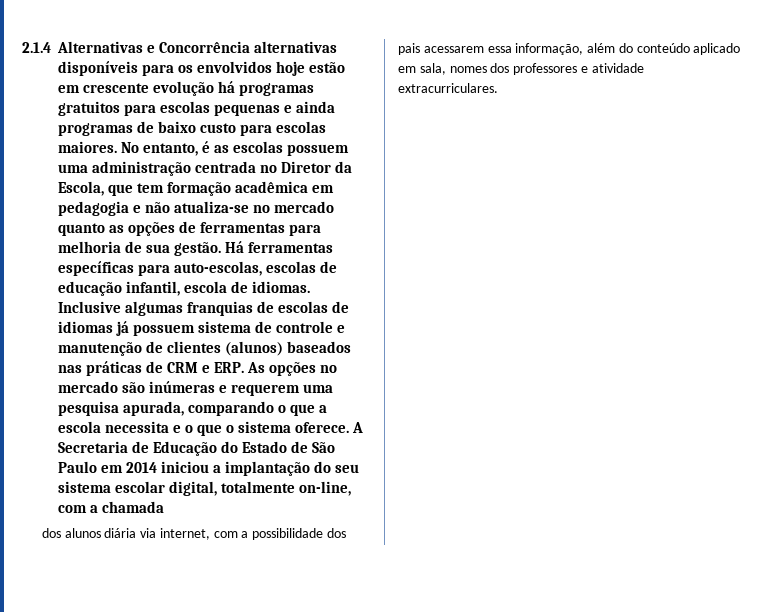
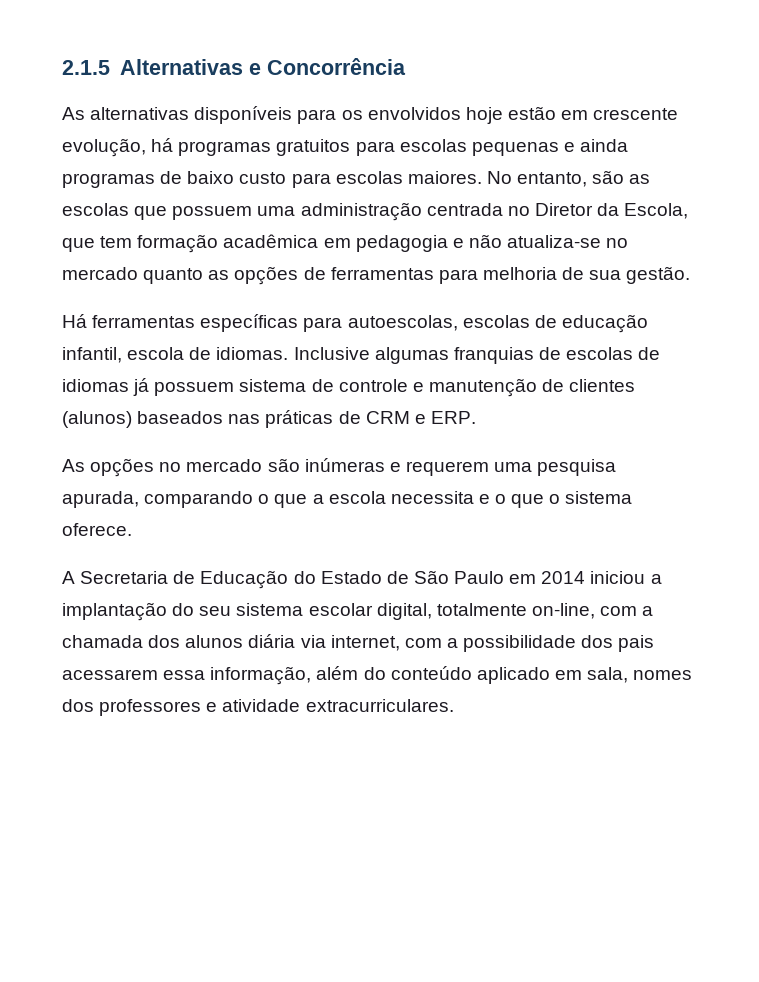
- 2.1.4 Alternativas e Concorrência alternativas disponíveis para os envolvidos hoje estão em crescente evolução há programas gratuitos para escolas pequenas e ainda programas de baixo custo para escolas maiores.
+ 2.1.5 Alternativas e Concorrência
+ As alternativas disponíveis para os envolvidos hoje estão em crescente evolução, há programas gratuitos para escolas pequenas e ainda programas de baixo custo para escolas maiores.
- No entanto, é as escolas possuem uma administração centrada no Diretor da Escola, que tem formação acadêmica em pedagogia e não atualiza-se no mercado quanto as opções de ferramentas para melhoria de sua gestão. Há ferramentas específicas para auto-escolas, escolas de educação infantil, escola de idiomas.
+ No entanto, são as escolas que possuem uma administração centrada no Diretor da Escola, que tem formação acadêmica em pedagogia e não atualiza-se no mercado quanto as opções de ferramentas para melhoria de sua gestão.
+ Há ferramentas específicas para autoescolas, escolas de educação infantil, escola de idiomas.
- Inclusive algumas franquias de escolas de idiomas já possuem sistema de controle e manutenção de clientes (alunos) baseados nas práticas de CRM e ERP. As opções no mercado são inúmeras e requerem uma pesquisa apurada, comparando o que a escola necessita e o que o sistema oferece. A Secretaria de Educação do Estado de São Paulo em 2014 iniciou a implantação do seu sistema escolar digital, totalmente on-line, com a chamada
- dos alunos diária via internet, com a possibilidade dos pais acessarem essa informação, além do conteúdo aplicado em sala, nomes dos professores e atividade extracurriculares.
+ Inclusive algumas franquias de escolas de idiomas já possuem sistema de controle e manutenção de clientes (alunos) baseados nas práticas de CRM e ERP.
+ As opções no mercado são inúmeras e requerem uma pesquisa apurada, comparando o que a escola necessita e o que o sistema oferece.
+ A Secretaria de Educação do Estado de São Paulo em 2014 iniciou a implantação do seu sistema escolar digital, totalmente on-line, com a chamada dos alunos diária via internet, com a possibilidade dos pais acessarem essa informação, além do conteúdo aplicado em sala, nomes dos professores e atividade extracurriculares.

